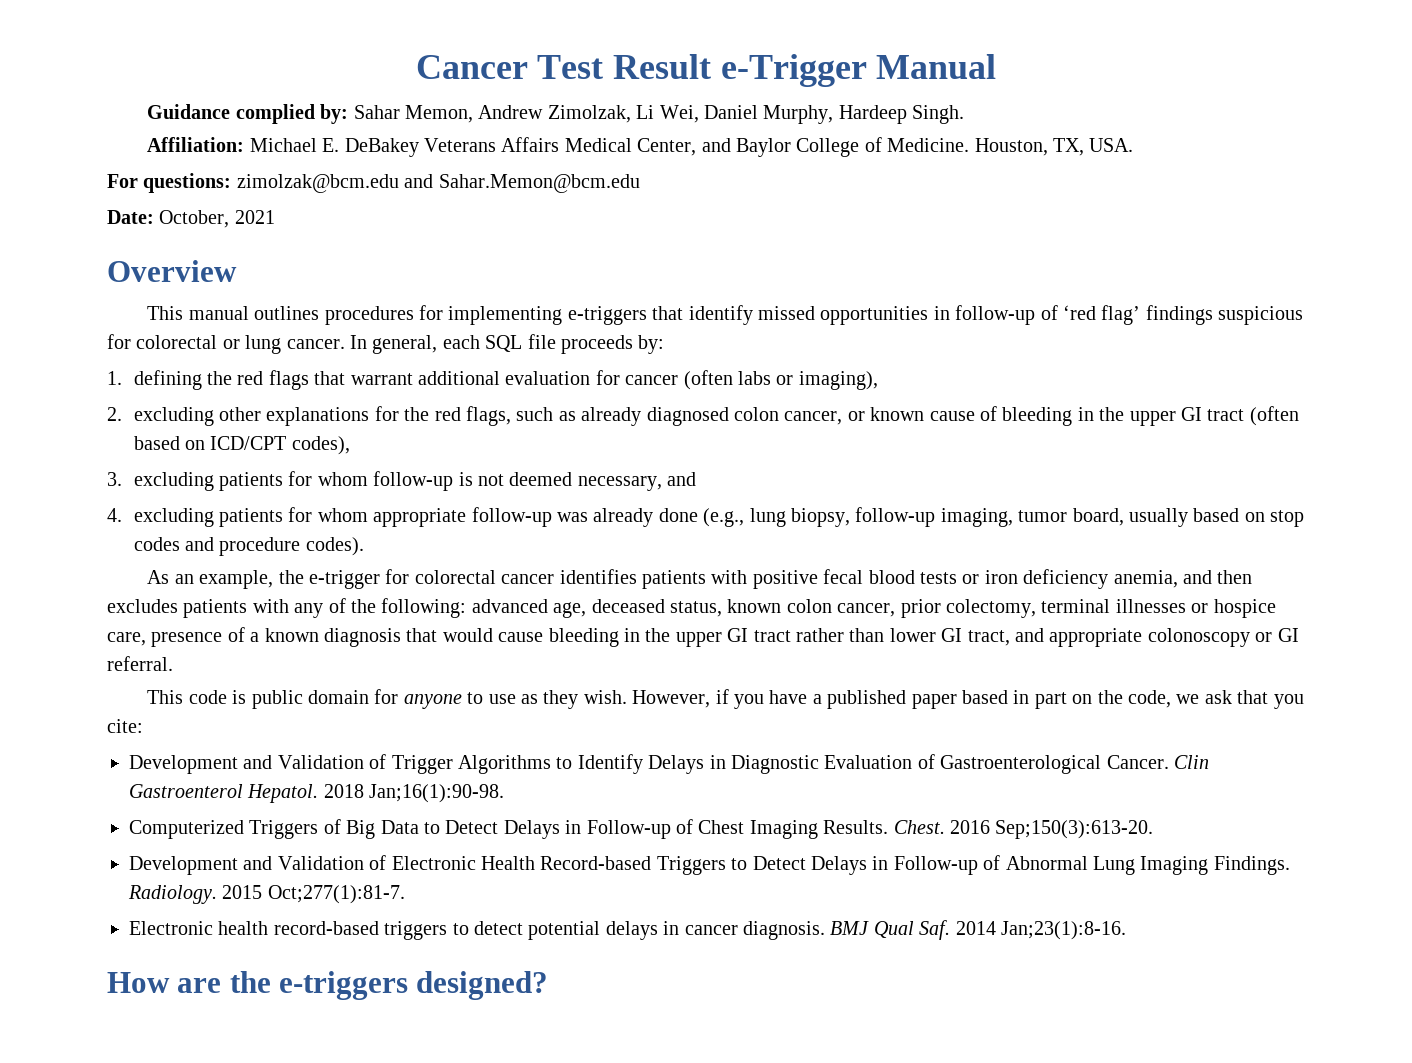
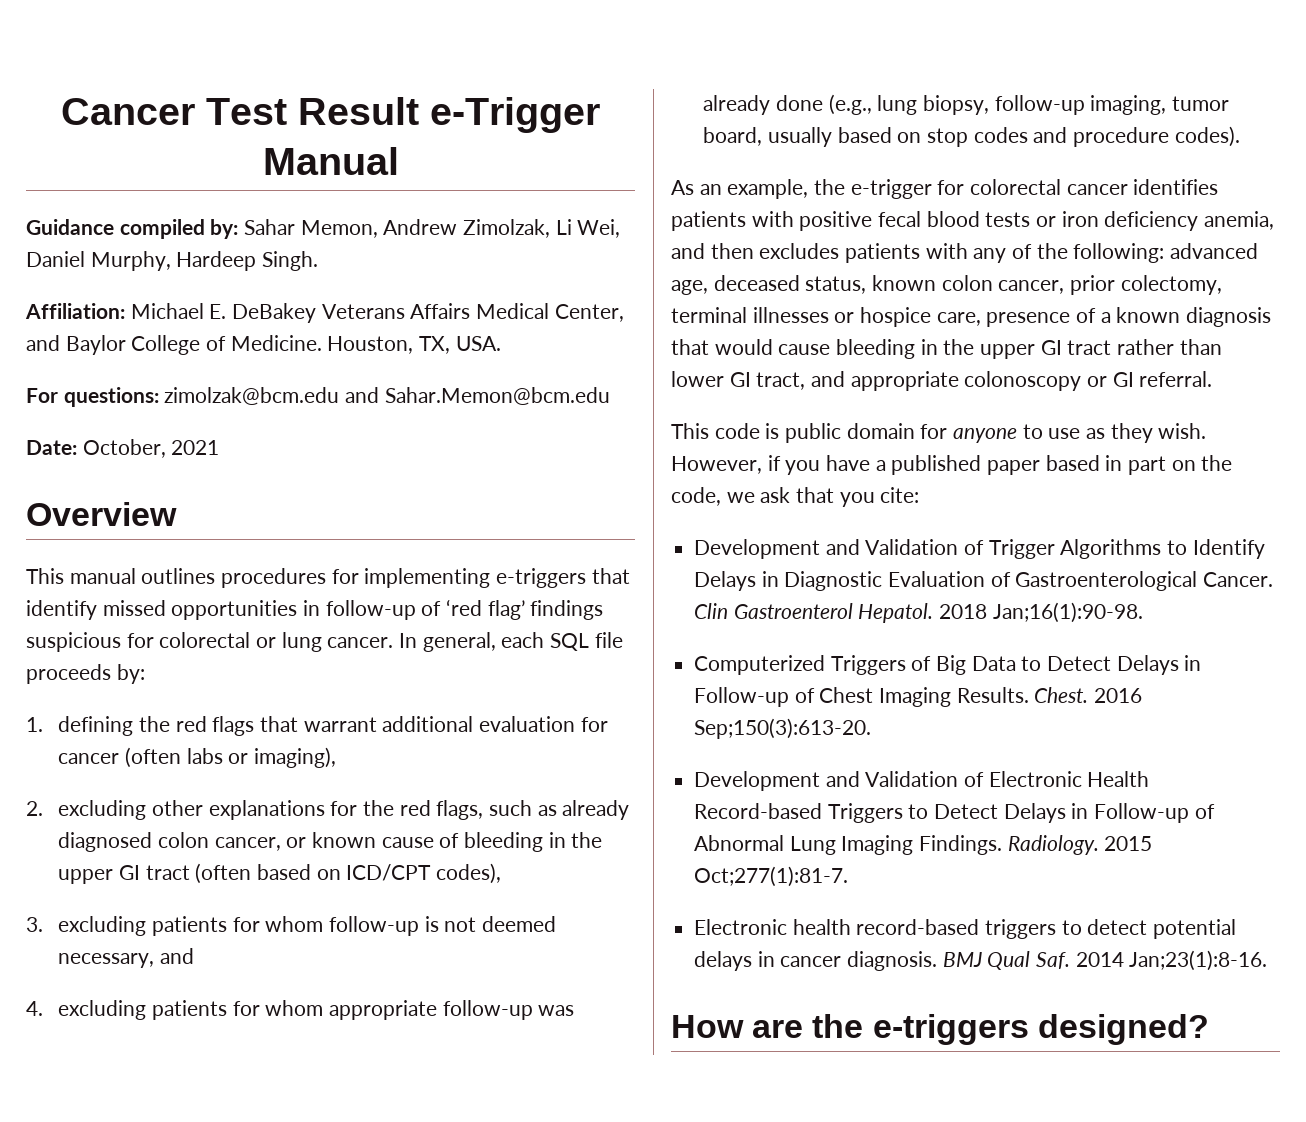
- Guidance complied by: Sahar Memon, Andrew Zimolzak, Li Wei, Daniel Murphy, Hardeep Singh.
+ Guidance compiled by: Sahar Memon, Andrew Zimolzak, Li Wei, Daniel Murphy, Hardeep Singh.

